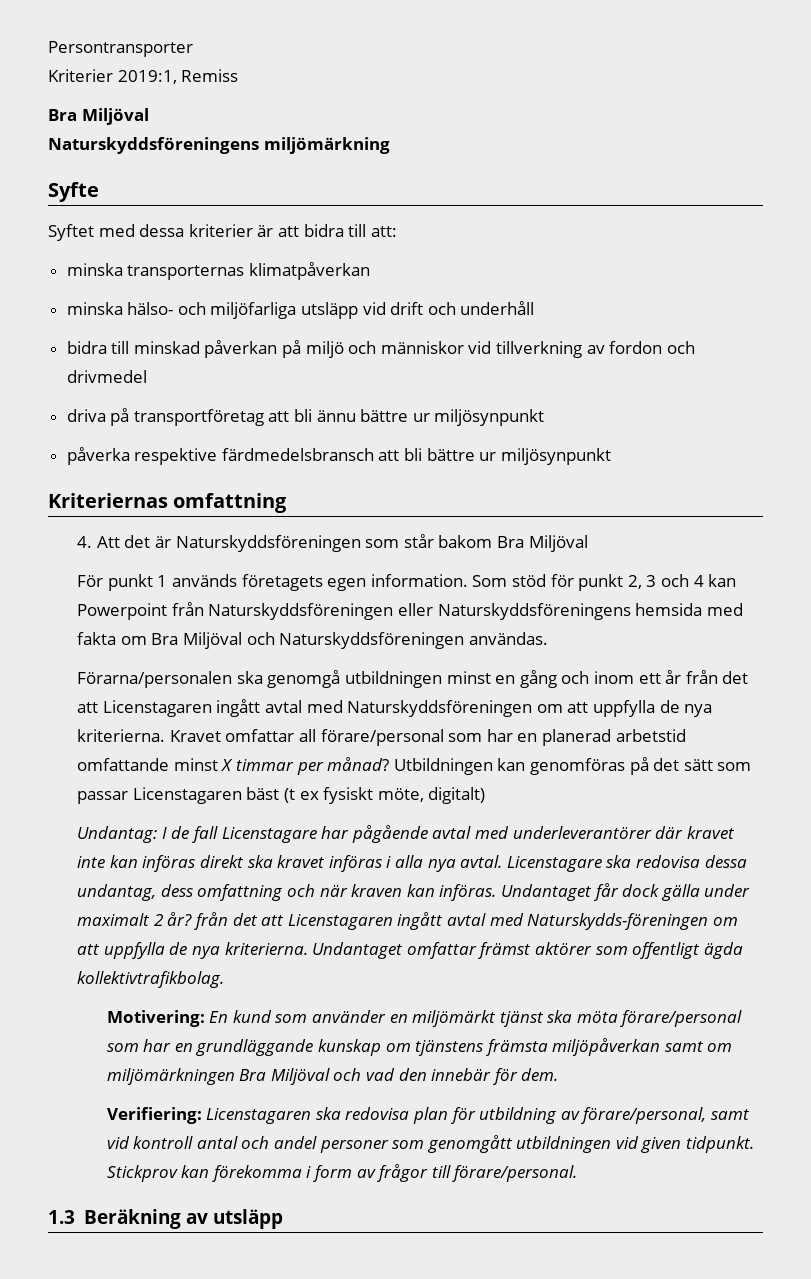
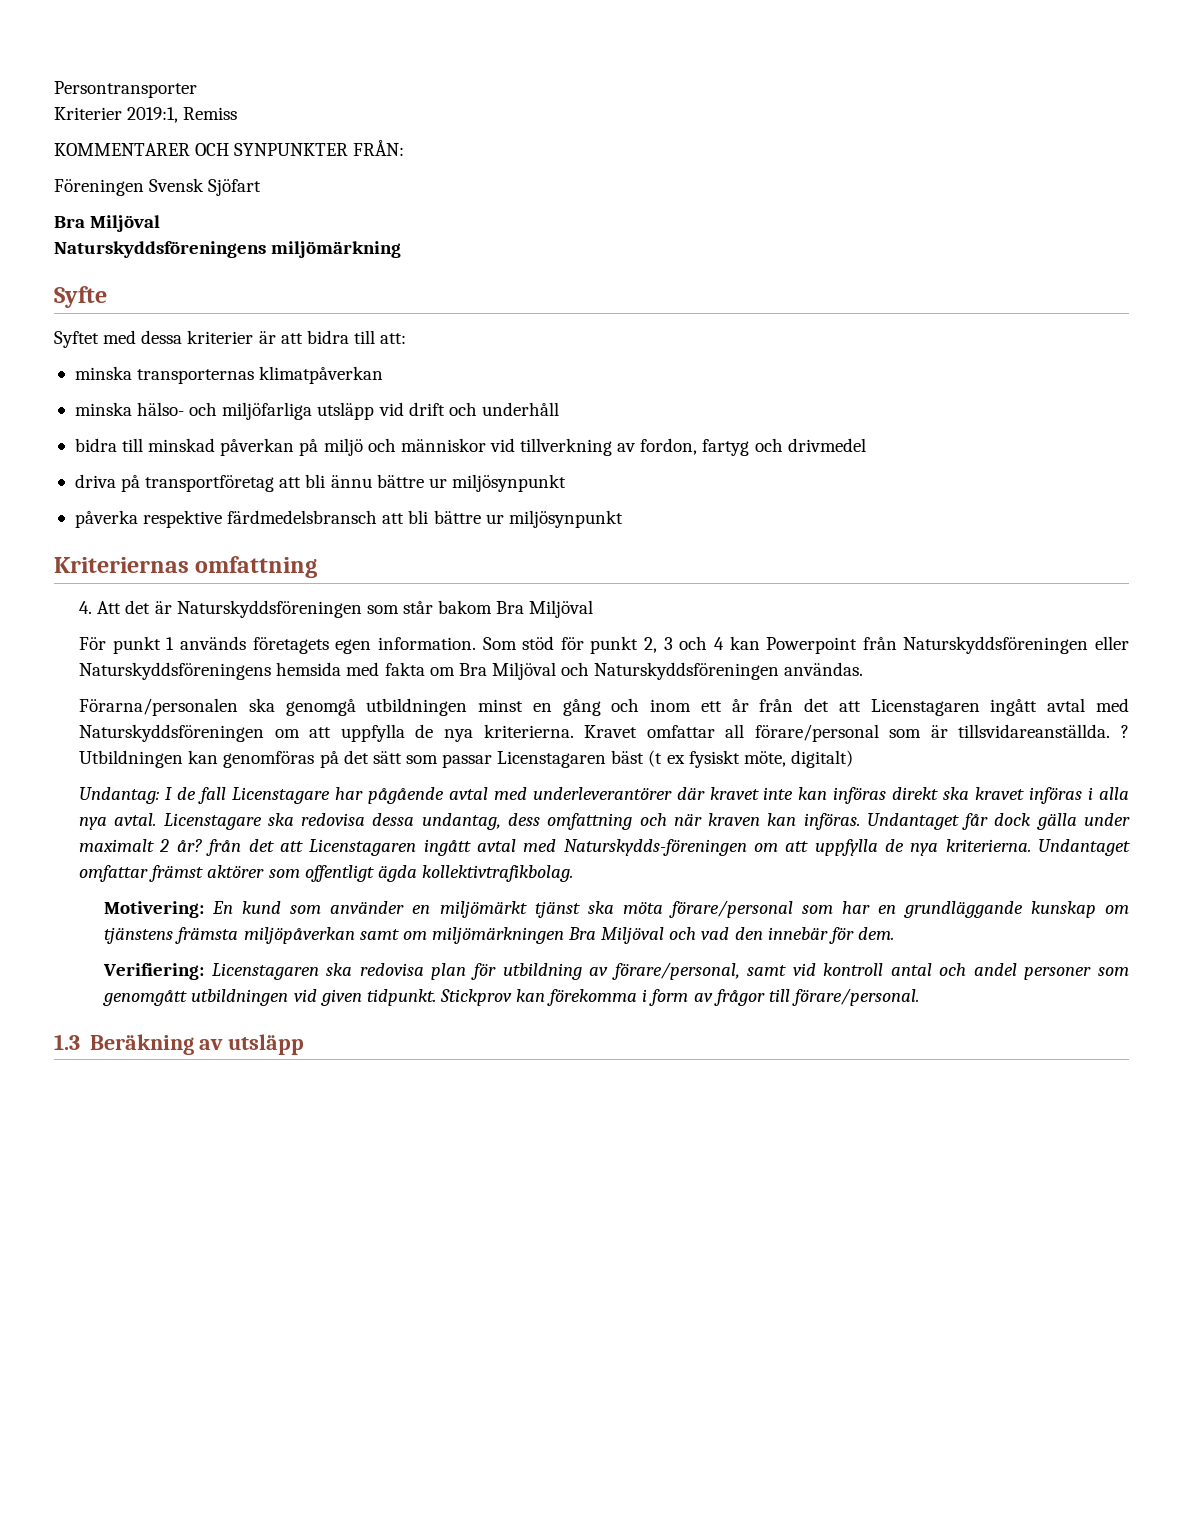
+ KOMMENTARER OCH SYNPUNKTER FRÅN:
+ Föreningen Svensk Sjöfart
- bidra till minskad påverkan på miljö och människor vid tillverkning av fordon och drivmedel
+ bidra till minskad påverkan på miljö och människor vid tillverkning av fordon, fartyg och drivmedel
- Kravet omfattar all förare/personal som har en planerad arbetstid omfattande minst X timmar per månad?
+ Kravet omfattar all förare/personal som är tillsvidareanställda. ?

